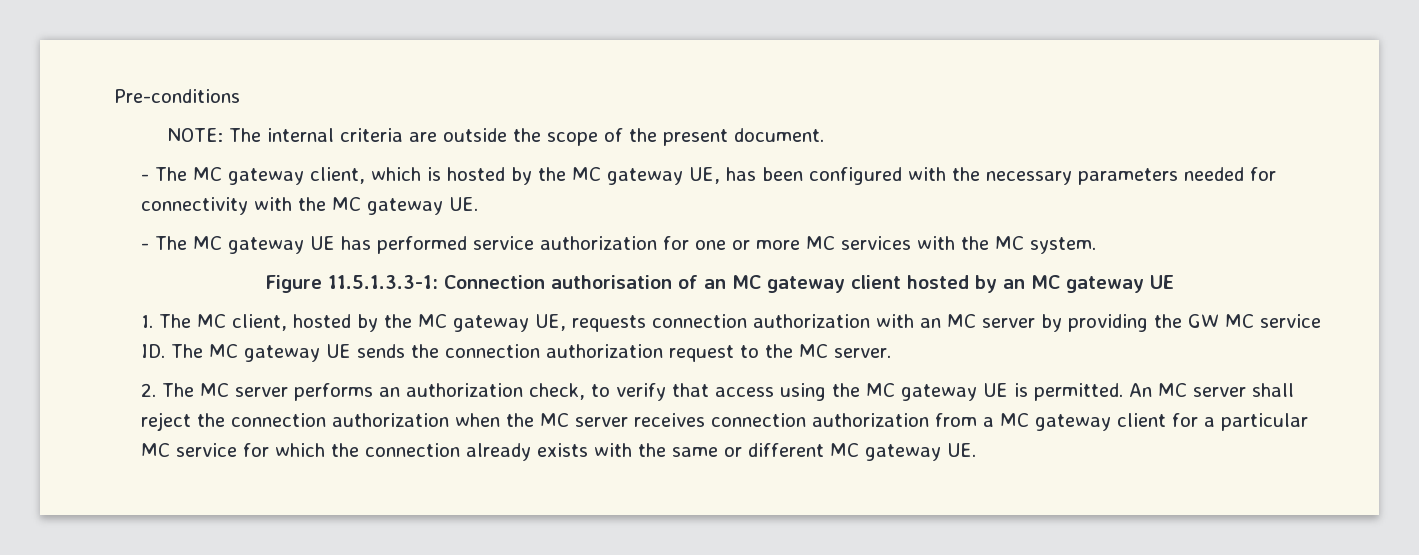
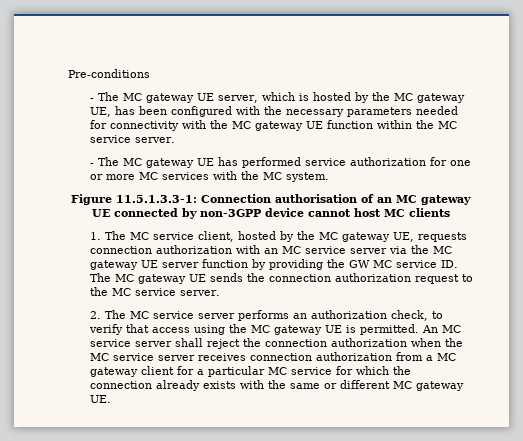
- NOTE: The internal criteria are outside the scope of the present document.
- - The MC gateway client, which is hosted by the MC gateway UE, has been configured with the necessary parameters needed for connectivity with the MC gateway UE.
+ - The MC gateway UE server, which is hosted by the MC gateway UE, has been configured with the necessary parameters needed for connectivity with the MC gateway UE function within the MC service server.
- Figure 11.5.1.3.3-1: Connection authorisation of an MC gateway client hosted by an MC gateway UE
+ Figure 11.5.1.3.3-1: Connection authorisation of an MC gateway UE connected by non-3GPP device cannot host MC clients
- 1. The MC client, hosted by the MC gateway UE, requests connection authorization with an MC server by providing the GW MC service ID. The MC gateway UE sends the connection authorization request to the MC server.
+ 1. The MC service client, hosted by the MC gateway UE, requests connection authorization with an MC service server via the MC gateway UE server function by providing the GW MC service ID. The MC gateway UE sends the connection authorization request to the MC service server.
- 2. The MC server performs an authorization check, to verify that access using the MC gateway UE is permitted.
+ 2. The MC service server performs an authorization check, to verify that access using the MC gateway UE is permitted.
- An MC server shall reject the connection authorization when the MC server receives connection authorization from a MC gateway client for a particular MC service for which the connection already exists with the same or different MC gateway UE.
+ An MC service server shall reject the connection authorization when the MC service server receives connection authorization from a MC gateway client for a particular MC service for which the connection already exists with the same or different MC gateway UE.

